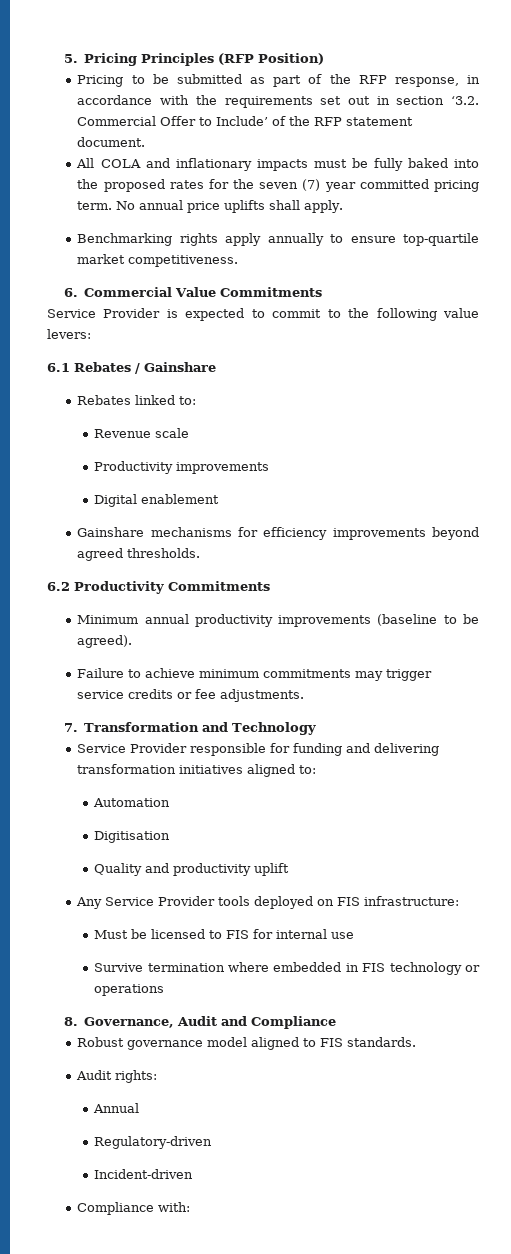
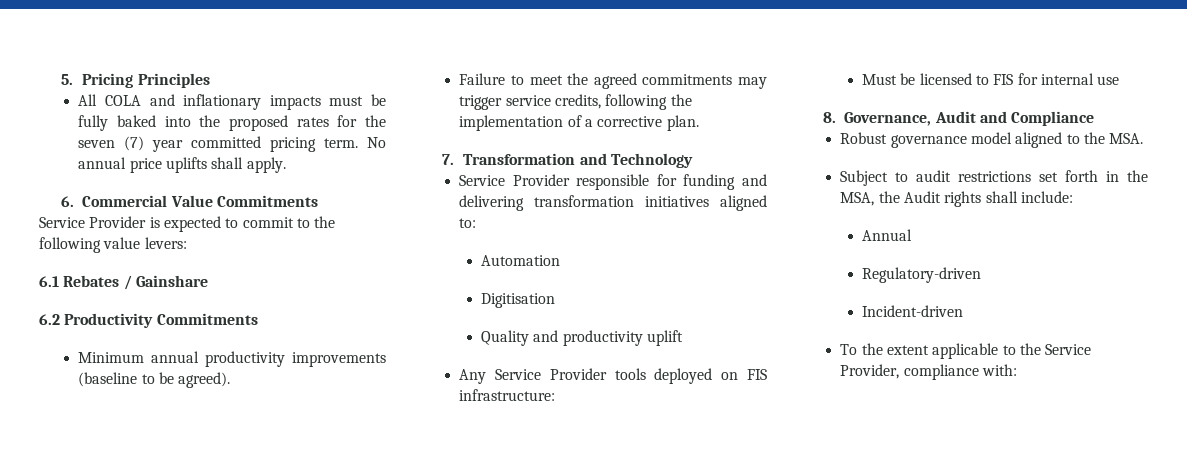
- 5. Pricing Principles (RFP Position)
- Pricing to be submitted as part of the RFP response, in accordance with the requirements set out in section ‘3.2. Commercial Offer to Include’ of the RFP statement document.
+ 5. Pricing Principles
- Benchmarking rights apply annually to ensure top-quartile market competitiveness.
- Rebates linked to:
- Revenue scale
- Productivity improvements
- Digital enablement
- Gainshare mechanisms for efficiency improvements beyond agreed thresholds.
- Failure to achieve minimum commitments may trigger service credits or fee adjustments.
+ Failure to meet the agreed commitments may trigger service credits, following the implementation of a corrective plan.
- Survive termination where embedded in FIS technology or operations
- Robust governance model aligned to FIS standards.
- Audit rights:
+ Robust governance model aligned to the MSA.
+ Subject to audit restrictions set forth in the MSA, the Audit rights shall include:
  Annual
  Regulatory-driven
  Incident-driven
- Compliance with:
+ To the extent applicable to the Service Provider, compliance with:

